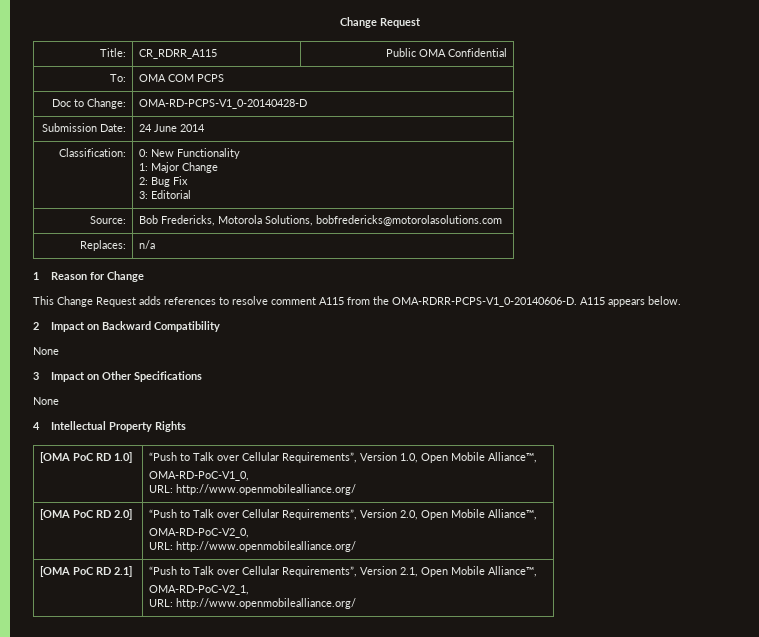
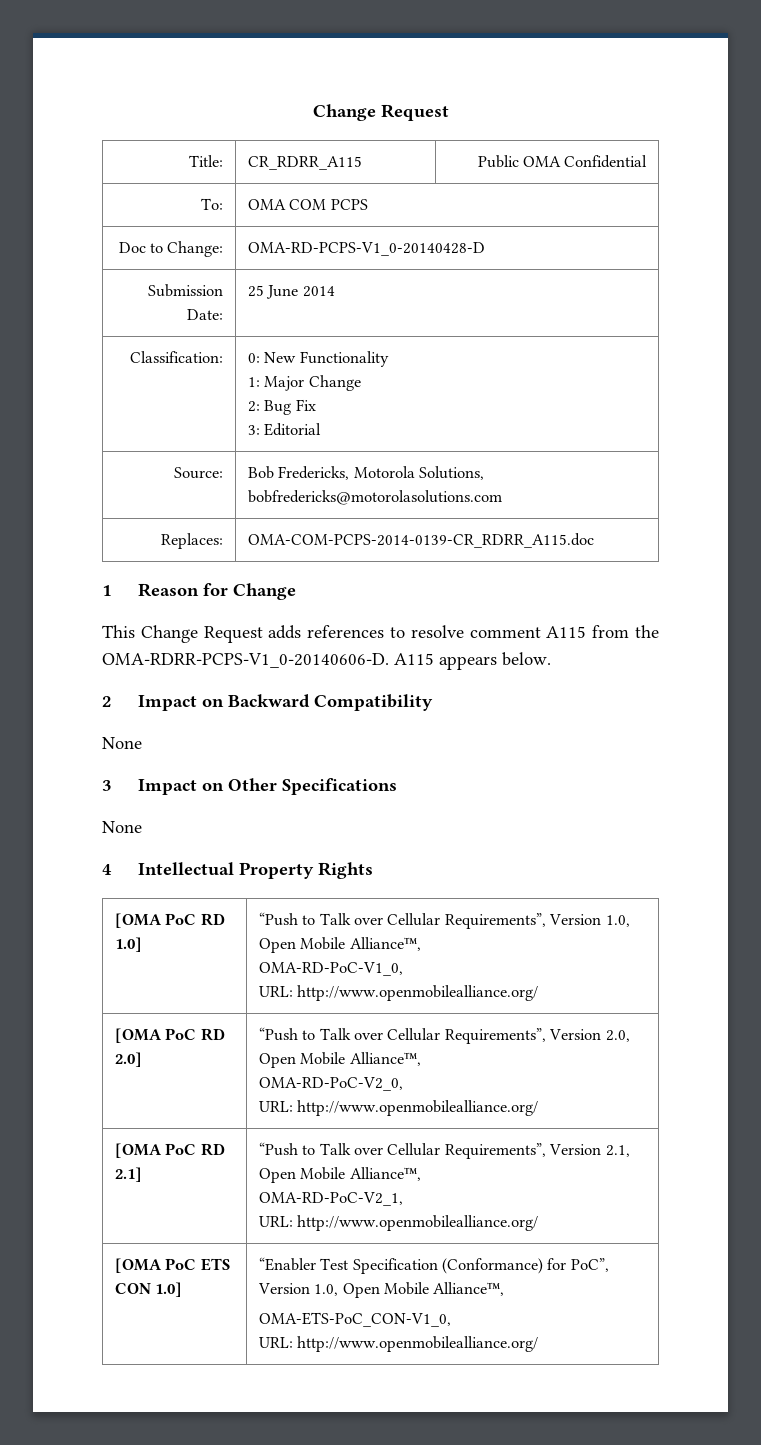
- Submission Date: | 24 June 2014
+ Submission Date: | 25 June 2014
- Replaces: | n/a
+ Replaces: | OMA-COM-PCPS-2014-0139-CR_RDRR_A115.doc
+ [OMA PoC ETS CON 1.0] | “Enabler Test Specification (Conformance) for PoC”, Version 1.0, Open Mobile Alliance™,
+ OMA-ETS-PoC_CON-V1_0,
+ URL: http://www.openmobilealliance.org/

